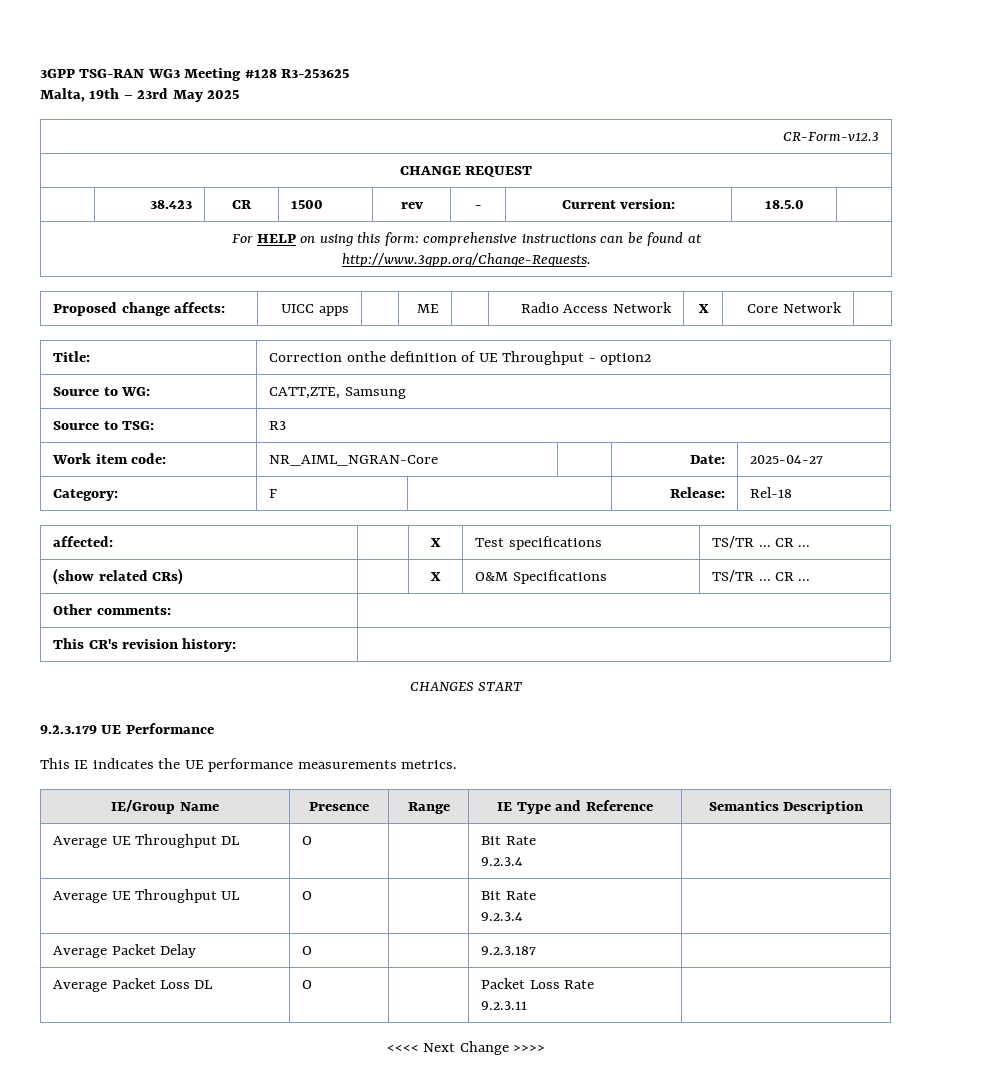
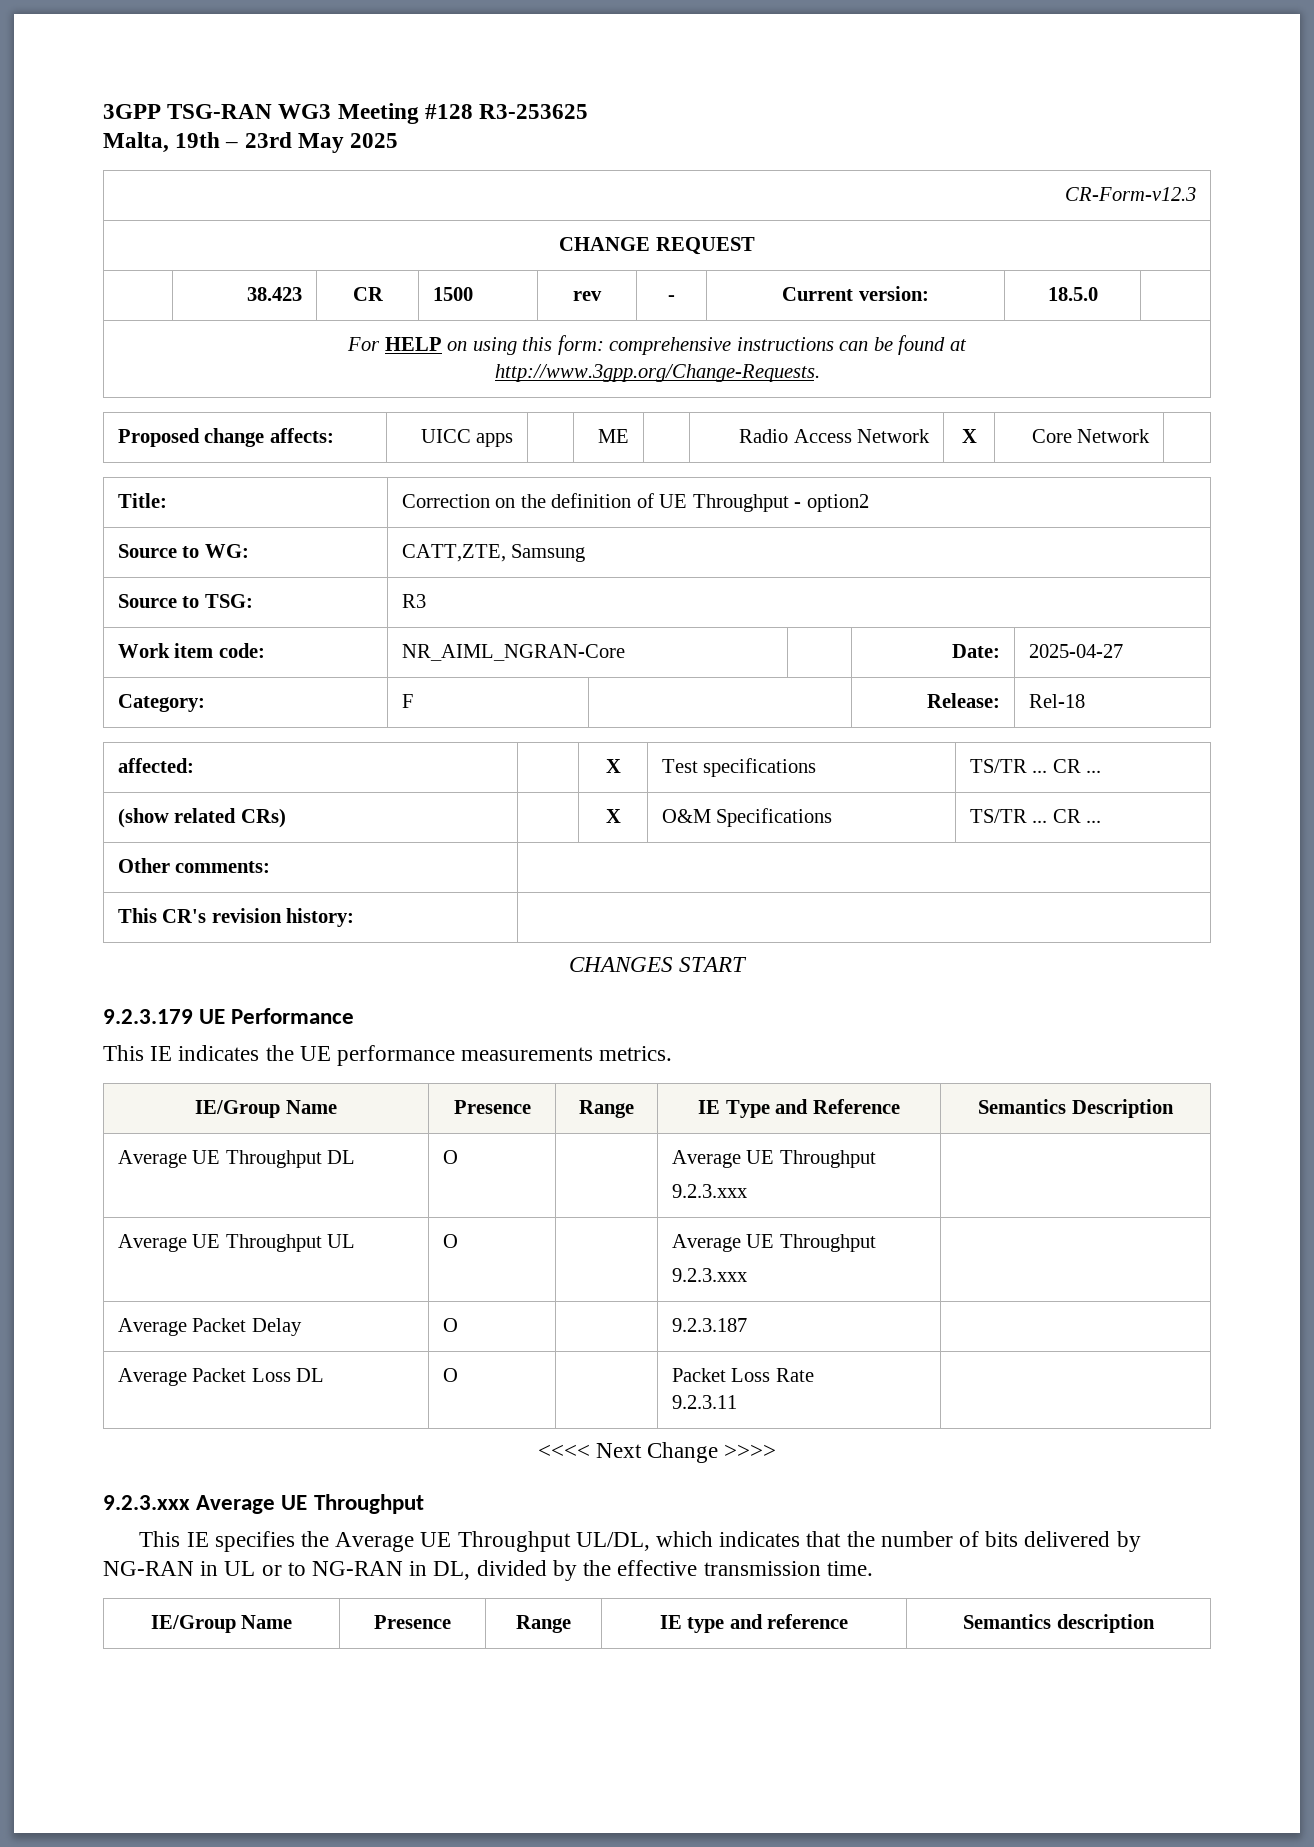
- Title: | Correction onthe definition of UE Throughput - option2
+ Title: | Correction on the definition of UE Throughput - option2
- Average UE Throughput DL | O | | Bit Rate
- 9.2.3.4 |
+ Average UE Throughput DL | O | | Average UE Throughput
+ 9.2.3.xxx |
- Average UE Throughput UL | O | | Bit Rate
- 9.2.3.4 |
+ Average UE Throughput UL | O | | Average UE Throughput
+ 9.2.3.xxx |
+ 9.2.3.xxx Average UE Throughput
+ This IE specifies the Average UE Throughput UL/DL, which indicates that the number of bits delivered by NG-RAN in UL or to NG-RAN in DL, divided by the effective transmission time.
+ IE/Group Name | Presence | Range | IE type and reference | Semantics description

